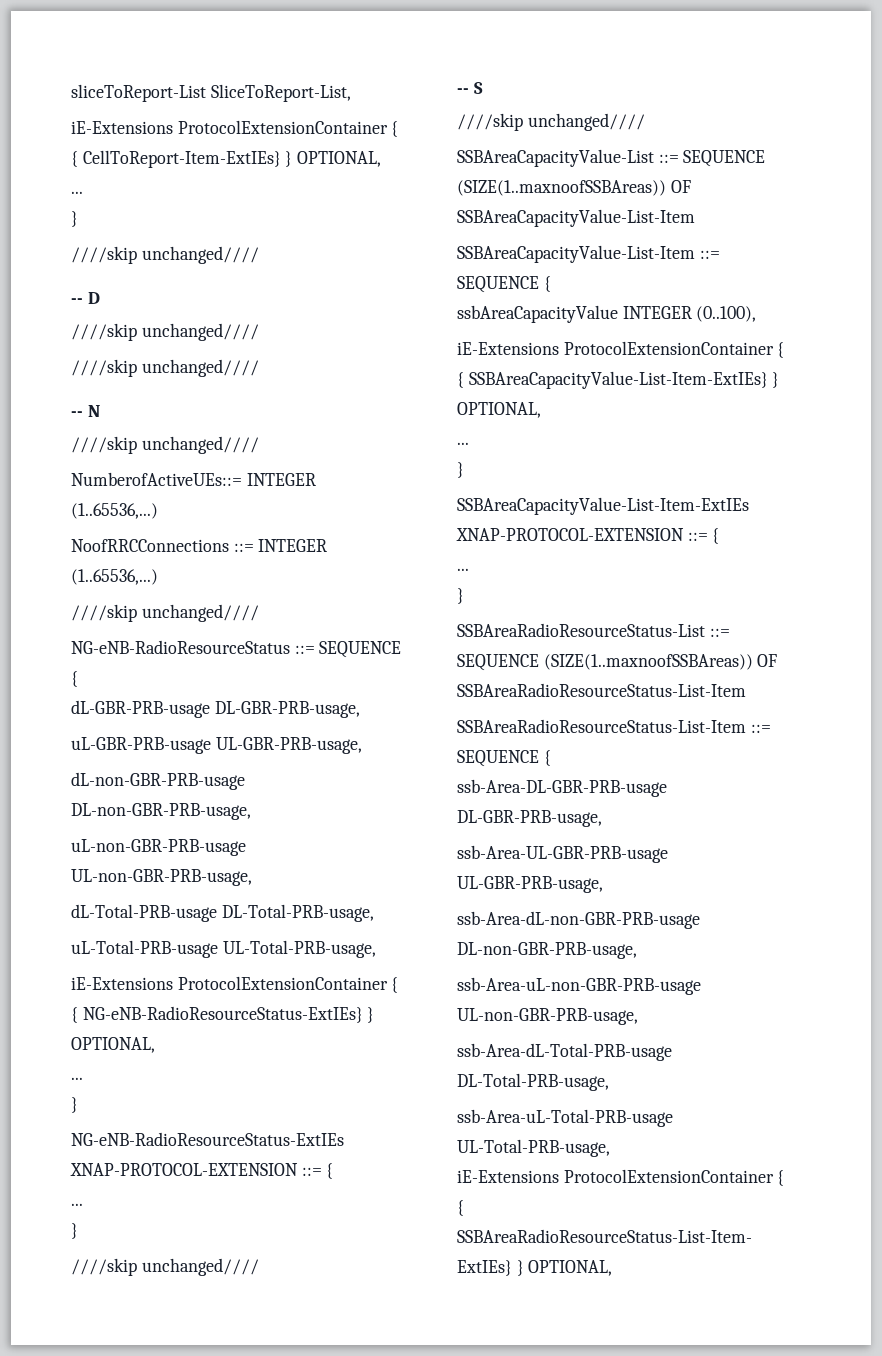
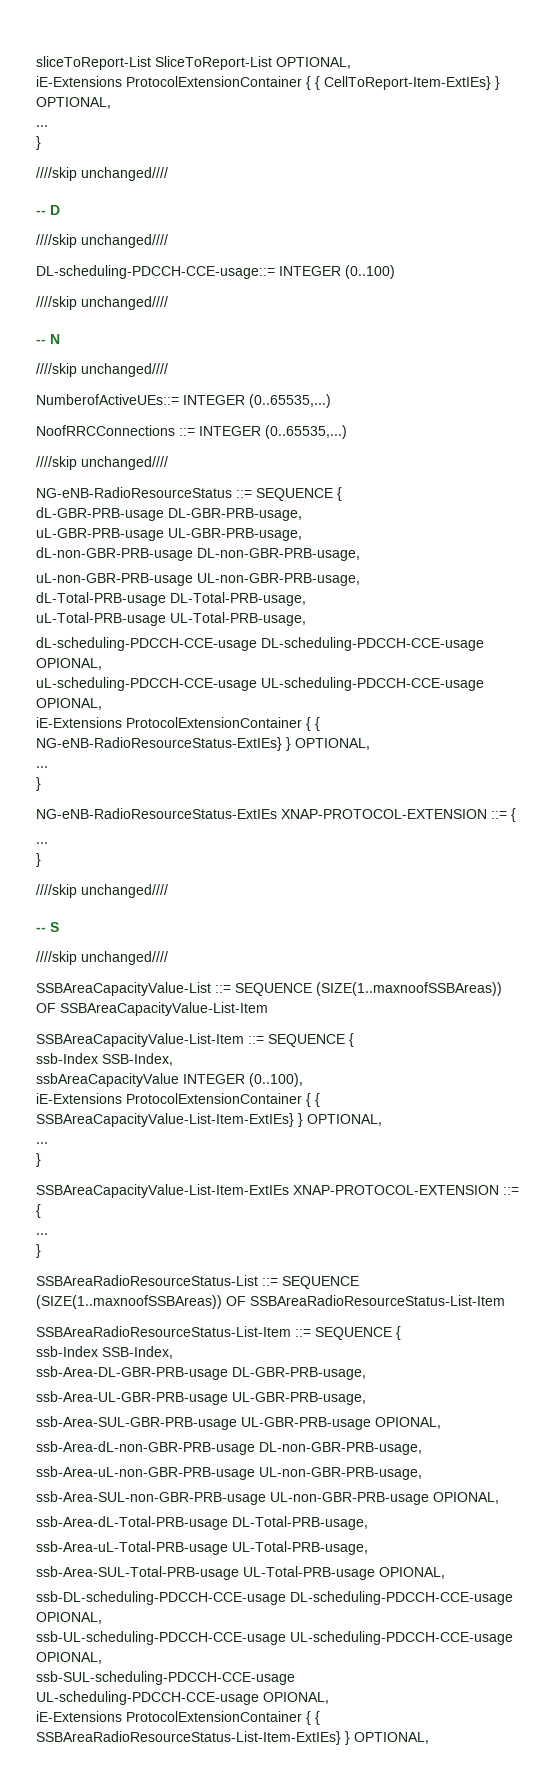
- sliceToReport-List SliceToReport-List,
+ sliceToReport-List SliceToReport-List OPTIONAL,
+ DL-scheduling-PDCCH-CCE-usage::= INTEGER (0..100)
- NumberofActiveUEs::= INTEGER (1..65536,...)
+ NumberofActiveUEs::= INTEGER (0..65535,...)
- NoofRRCConnections ::= INTEGER (1..65536,...)
+ NoofRRCConnections ::= INTEGER (0..65535,...)
+ dL-scheduling-PDCCH-CCE-usage DL-scheduling-PDCCH-CCE-usage OPIONAL,
+ uL-scheduling-PDCCH-CCE-usage UL-scheduling-PDCCH-CCE-usage OPIONAL,
  SSBAreaCapacityValue-List-Item ::= SEQUENCE {
+ ssb-Index SSB-Index,
  SSBAreaRadioResourceStatus-List-Item ::= SEQUENCE {
+ ssb-Index SSB-Index,
+ ssb-Area-SUL-GBR-PRB-usage UL-GBR-PRB-usage OPIONAL,
+ ssb-Area-SUL-non-GBR-PRB-usage UL-non-GBR-PRB-usage OPIONAL,
+ ssb-Area-SUL-Total-PRB-usage UL-Total-PRB-usage OPIONAL,
+ ssb-DL-scheduling-PDCCH-CCE-usage DL-scheduling-PDCCH-CCE-usage OPIONAL,
+ ssb-UL-scheduling-PDCCH-CCE-usage UL-scheduling-PDCCH-CCE-usage OPIONAL,
+ ssb-SUL-scheduling-PDCCH-CCE-usage UL-scheduling-PDCCH-CCE-usage OPIONAL,

